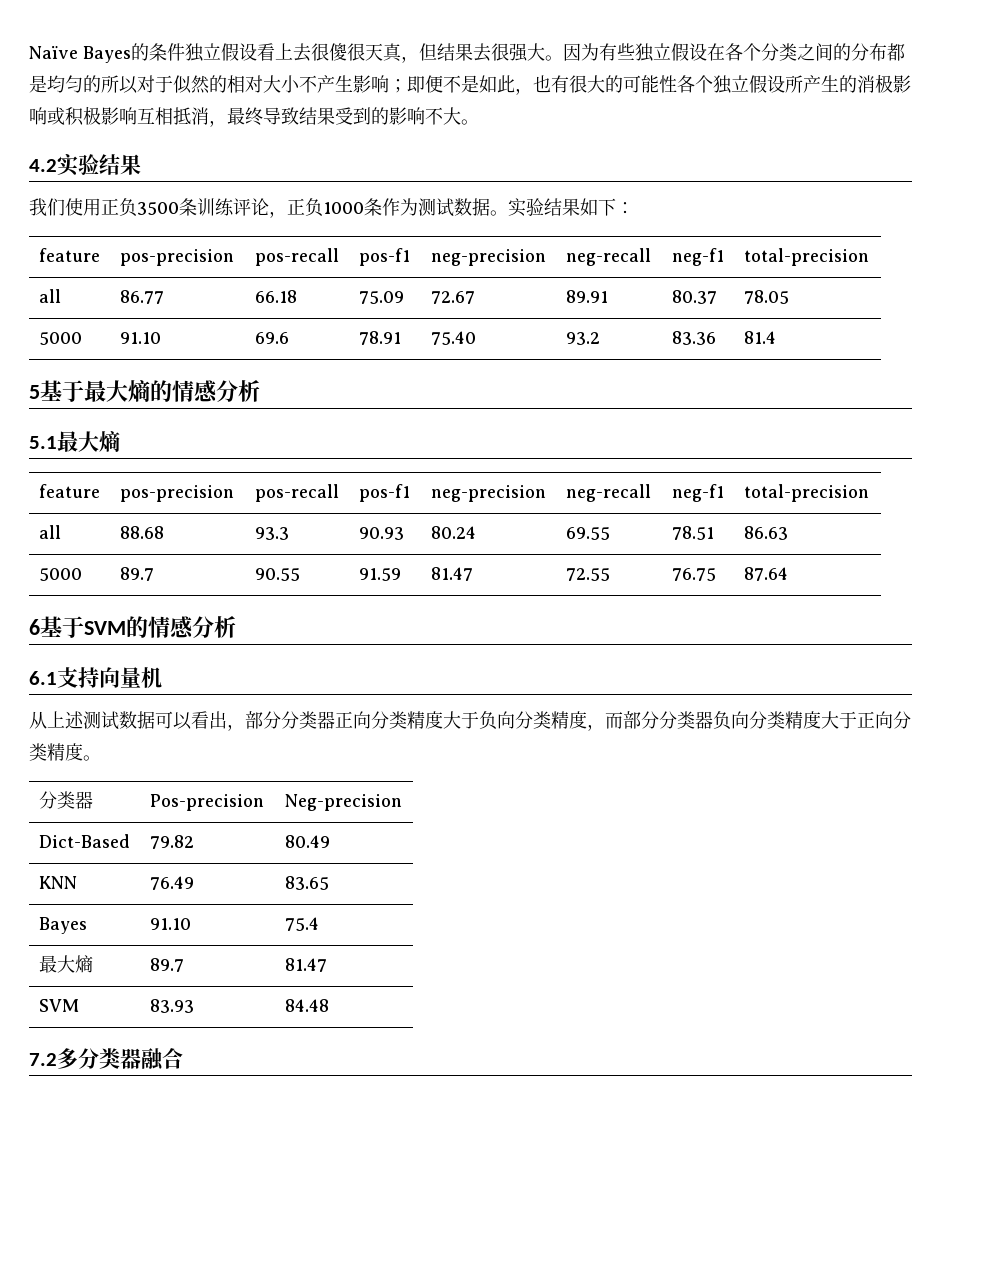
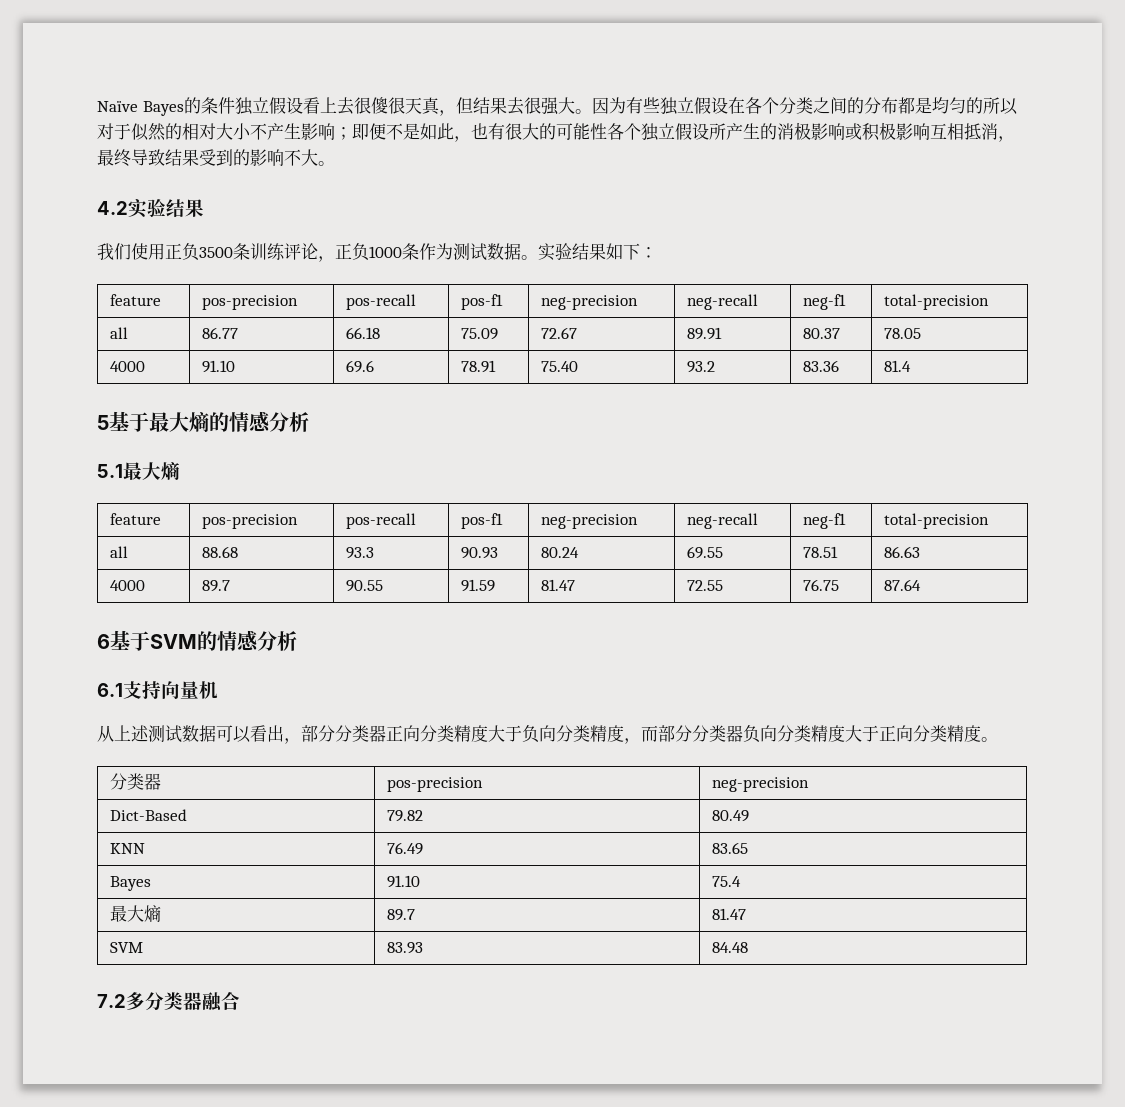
- 5000 | 91.10 | 69.6 | 78.91 | 75.40 | 93.2 | 83.36 | 81.4
+ 4000 | 91.10 | 69.6 | 78.91 | 75.40 | 93.2 | 83.36 | 81.4
- 5000 | 89.7 | 90.55 | 91.59 | 81.47 | 72.55 | 76.75 | 87.64
+ 4000 | 89.7 | 90.55 | 91.59 | 81.47 | 72.55 | 76.75 | 87.64
- 分类器 | Pos-precision | Neg-precision
+ 分类器 | pos-precision | neg-precision

